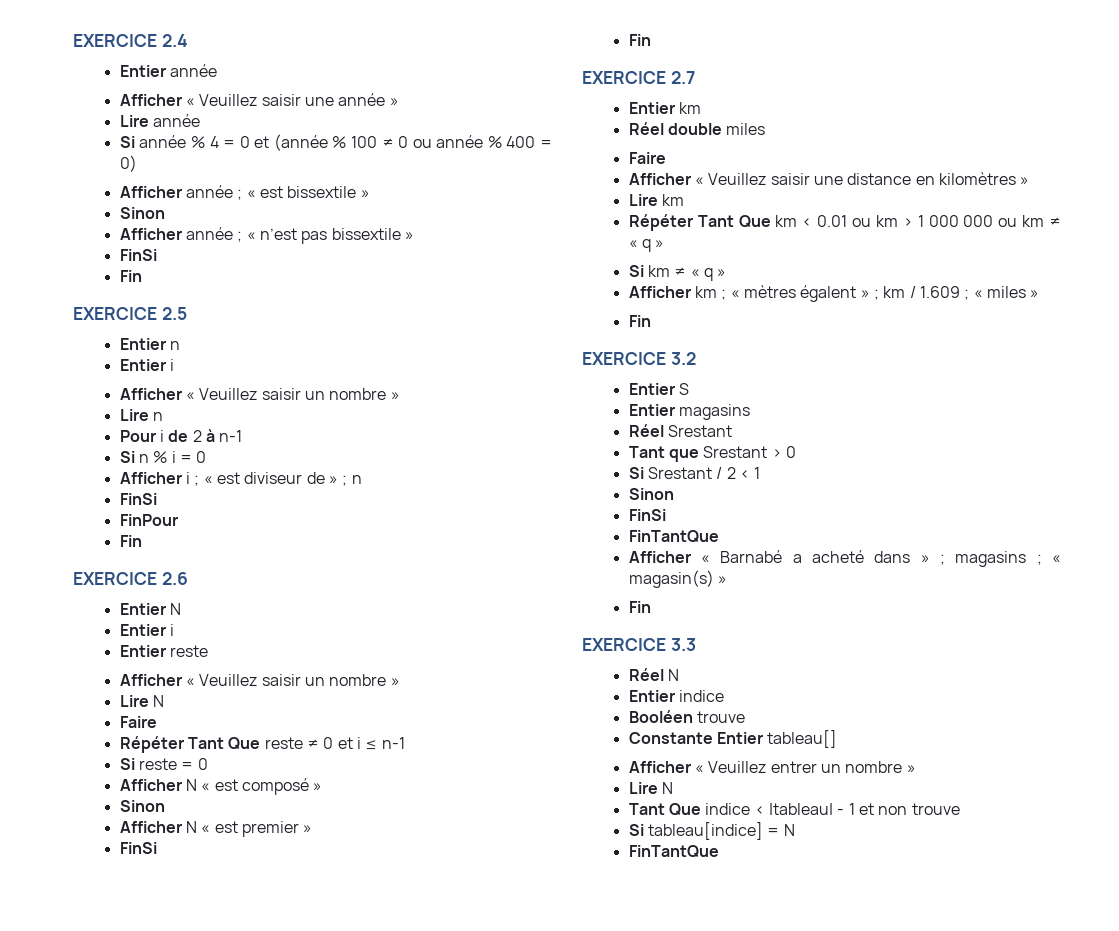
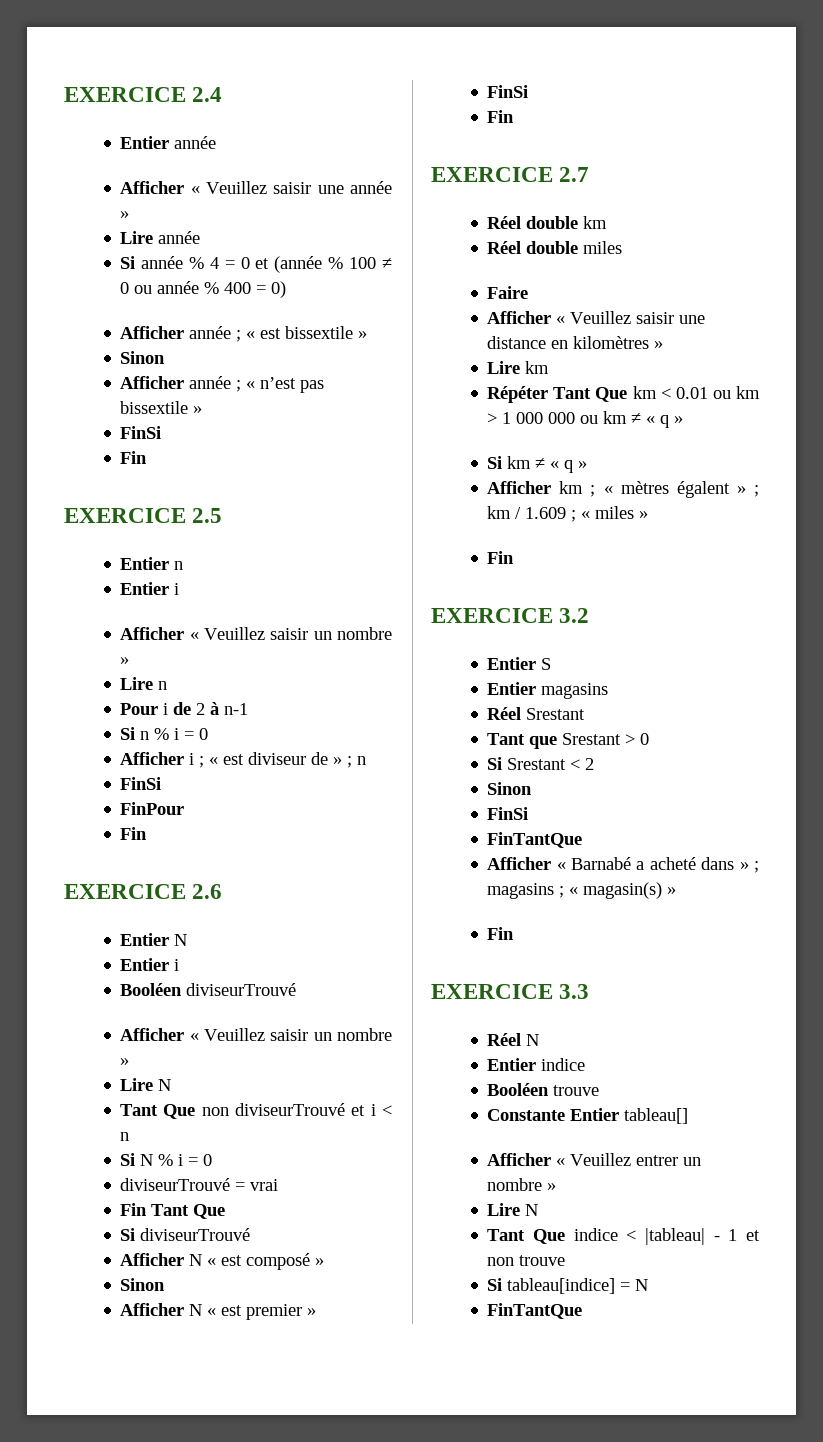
- Entier reste
+ Booléen diviseurTrouvé
  Afficher « Veuillez saisir un nombre »
  Lire N
- Faire
- Répéter Tant Que reste ≠ 0 et i ≤ n-1
- Si reste = 0
+ Tant Que non diviseurTrouvé et i < n
+ Si N % i = 0
+ diviseurTrouvé = vrai
+ Fin Tant Que
+ Si diviseurTrouvé
- Entier km
+ Réel double km
- Si Srestant / 2 < 1
+ Si Srestant < 2

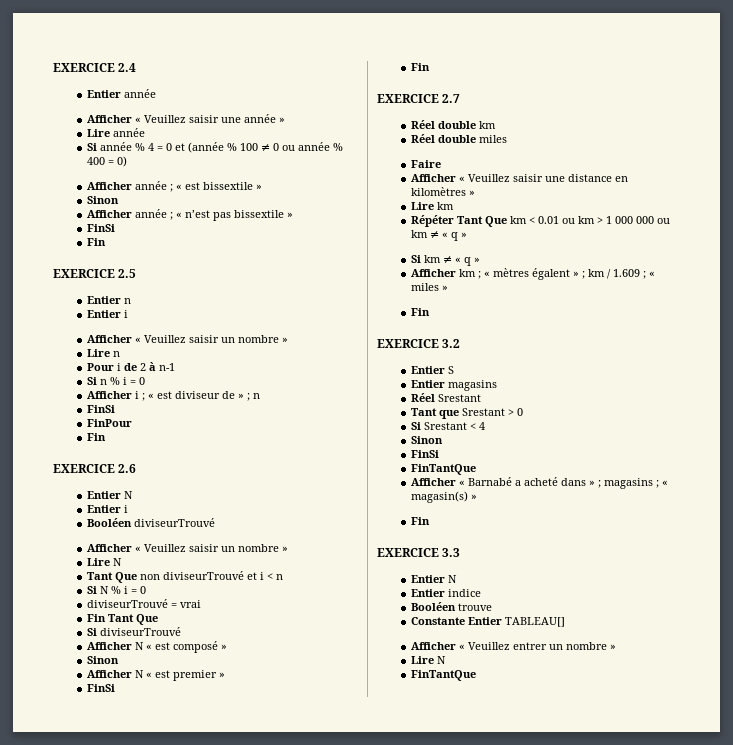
- Si Srestant < 2
+ Si Srestant < 4
  EXERCICE 3.3
- Réel N
+ Entier N
- Constante Entier tableau[]
+ Constante Entier TABLEAU[]
- Tant Que indice < |tableau| - 1 et non trouve
- Si tableau[indice] = N

